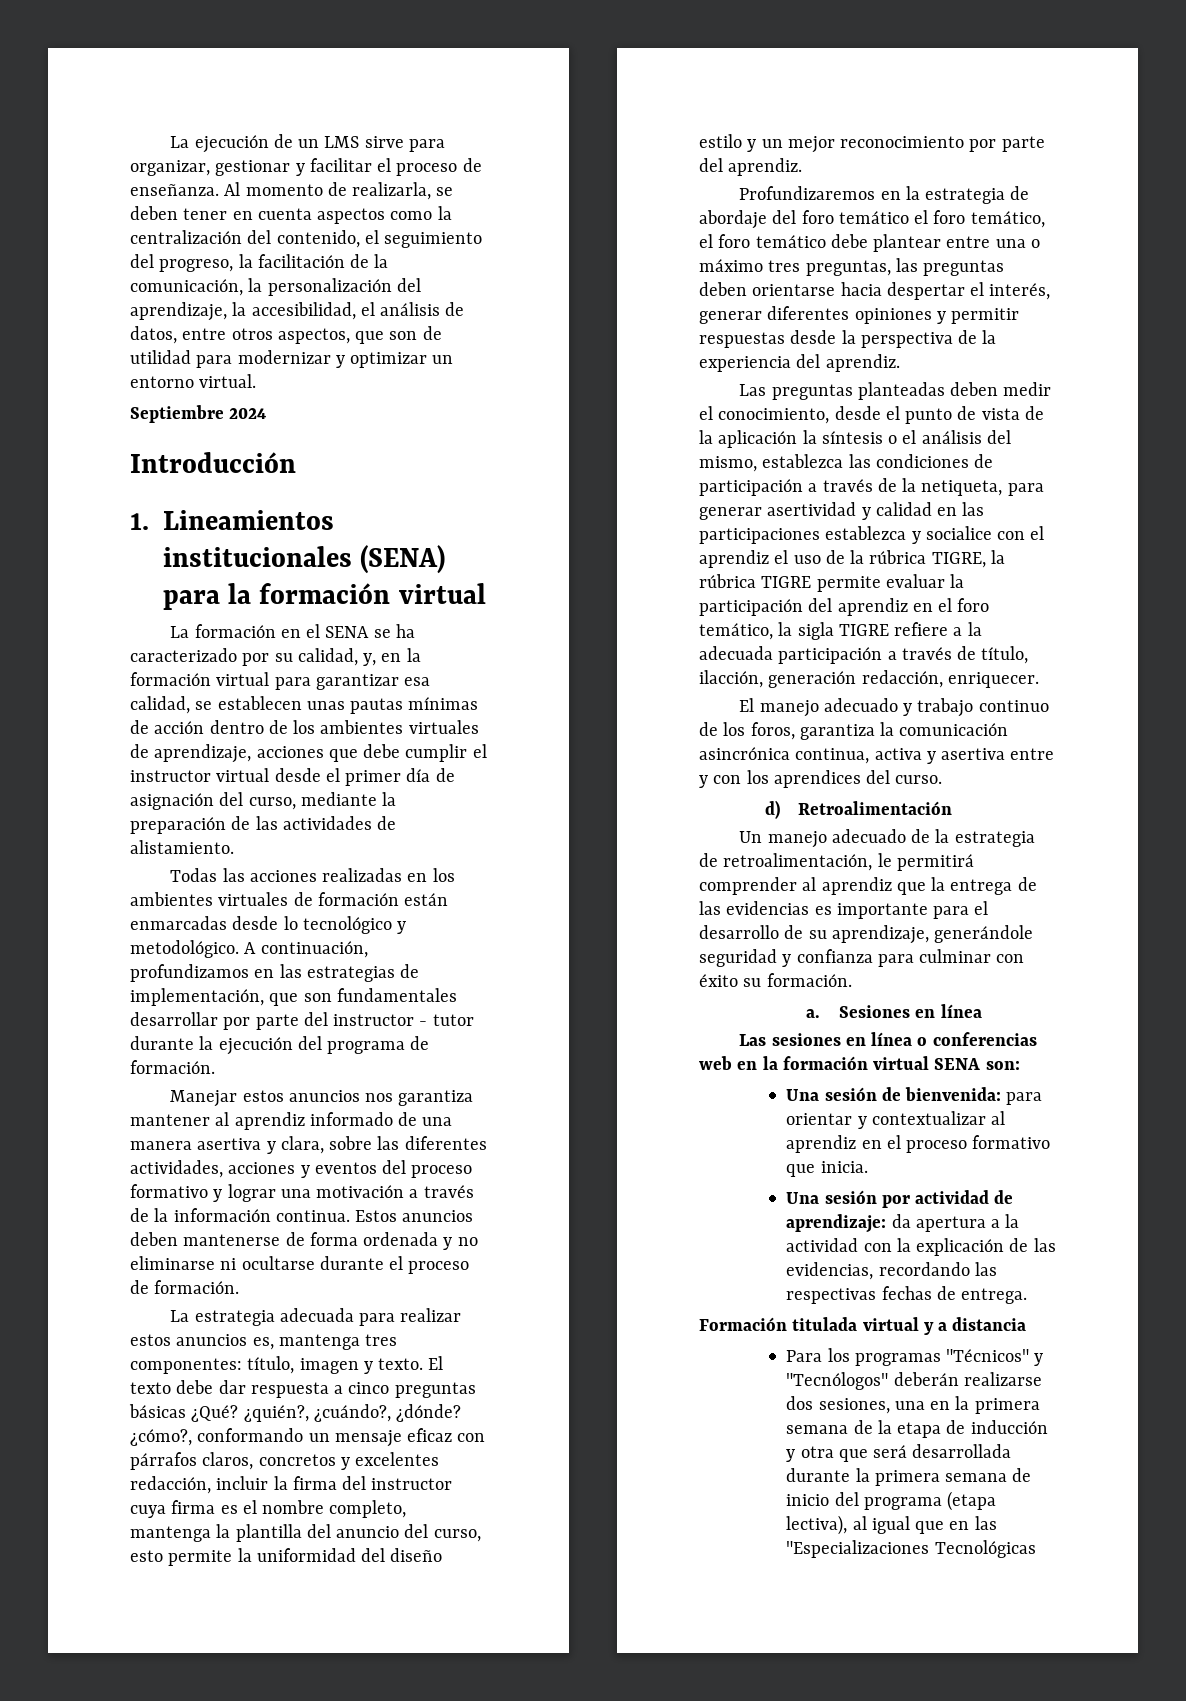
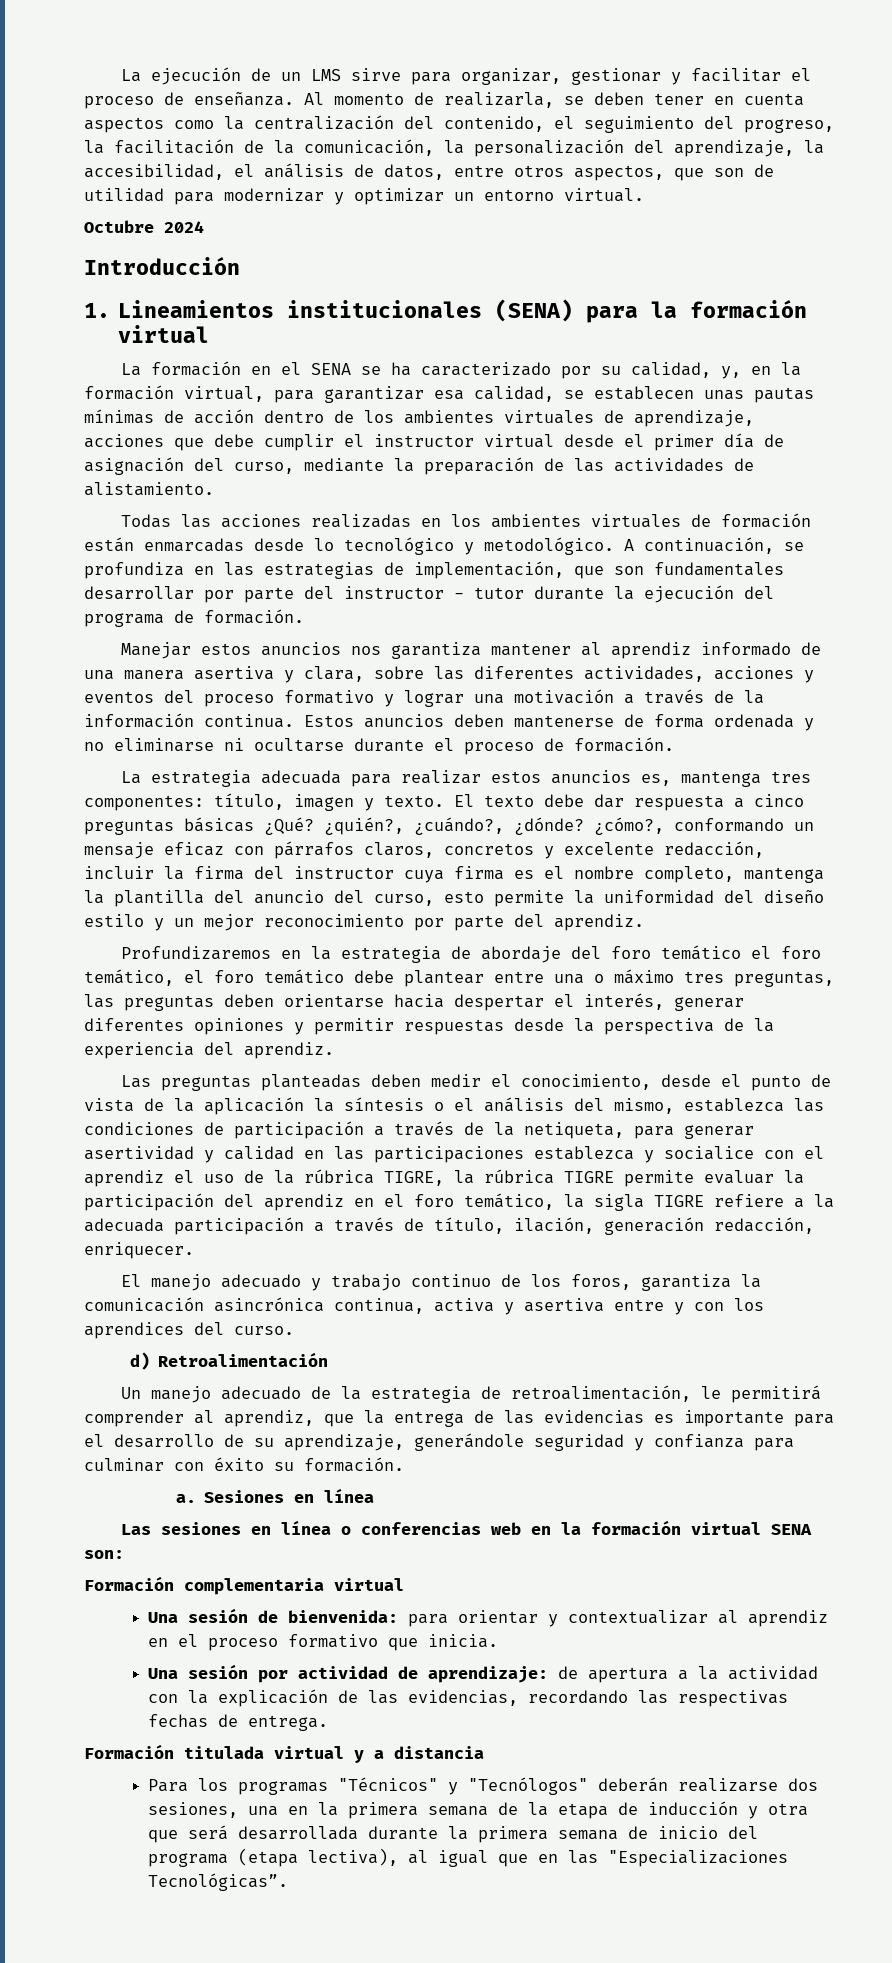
- Septiembre 2024
+ Octubre 2024
- La formación en el SENA se ha caracterizado por su calidad, y, en la formación virtual para garantizar esa calidad, se establecen unas pautas mínimas de acción dentro de los ambientes virtuales de aprendizaje, acciones que debe cumplir el instructor virtual desde el primer día de asignación del curso, mediante la preparación de las actividades de alistamiento.
+ La formación en el SENA se ha caracterizado por su calidad, y, en la formación virtual, para garantizar esa calidad, se establecen unas pautas mínimas de acción dentro de los ambientes virtuales de aprendizaje, acciones que debe cumplir el instructor virtual desde el primer día de asignación del curso, mediante la preparación de las actividades de alistamiento.
- A continuación, profundizamos en las estrategias de implementación, que son fundamentales desarrollar por parte del instructor - tutor durante la ejecución del programa de formación.
+ A continuación, se profundiza en las estrategias de implementación, que son fundamentales desarrollar por parte del instructor - tutor durante la ejecución del programa de formación.
- ¿cómo?, conformando un mensaje eficaz con párrafos claros, concretos y excelentes redacción, incluir la firma del instructor cuya firma es el nombre completo, mantenga la plantilla del anuncio del curso, esto permite la uniformidad del diseño estilo y un mejor reconocimiento por parte del aprendiz.
+ ¿cómo?, conformando un mensaje eficaz con párrafos claros, concretos y excelente redacción, incluir la firma del instructor cuya firma es el nombre completo, mantenga la plantilla del anuncio del curso, esto permite la uniformidad del diseño estilo y un mejor reconocimiento por parte del aprendiz.
- Las preguntas planteadas deben medir el conocimiento, desde el punto de vista de la aplicación la síntesis o el análisis del mismo, establezca las condiciones de participación a través de la netiqueta, para generar asertividad y calidad en las participaciones establezca y socialice con el aprendiz el uso de la rúbrica TIGRE, la rúbrica TIGRE permite evaluar la participación del aprendiz en el foro temático, la sigla TIGRE refiere a la adecuada participación a través de título, ilacción, generación redacción, enriquecer.
+ Las preguntas planteadas deben medir el conocimiento, desde el punto de vista de la aplicación la síntesis o el análisis del mismo, establezca las condiciones de participación a través de la netiqueta, para generar asertividad y calidad en las participaciones establezca y socialice con el aprendiz el uso de la rúbrica TIGRE, la rúbrica TIGRE permite evaluar la participación del aprendiz en el foro temático, la sigla TIGRE refiere a la adecuada participación a través de título, ilación, generación redacción, enriquecer.
- Un manejo adecuado de la estrategia de retroalimentación, le permitirá comprender al aprendiz que la entrega de las evidencias es importante para el desarrollo de su aprendizaje, generándole seguridad y confianza para culminar con éxito su formación.
+ Un manejo adecuado de la estrategia de retroalimentación, le permitirá comprender al aprendiz, que la entrega de las evidencias es importante para el desarrollo de su aprendizaje, generándole seguridad y confianza para culminar con éxito su formación.
+ Formación complementaria virtual
- Una sesión por actividad de aprendizaje: da apertura a la actividad con la explicación de las evidencias, recordando las respectivas fechas de entrega.
+ Una sesión por actividad de aprendizaje: de apertura a la actividad con la explicación de las evidencias, recordando las respectivas fechas de entrega.
- Para los programas "Técnicos" y "Tecnólogos" deberán realizarse dos sesiones, una en la primera semana de la etapa de inducción y otra que será desarrollada durante la primera semana de inicio del programa (etapa lectiva), al igual que en las "Especializaciones Tecnológicas
+ Para los programas "Técnicos" y "Tecnólogos" deberán realizarse dos sesiones, una en la primera semana de la etapa de inducción y otra que será desarrollada durante la primera semana de inicio del programa (etapa lectiva), al igual que en las "Especializaciones Tecnológicas”.

